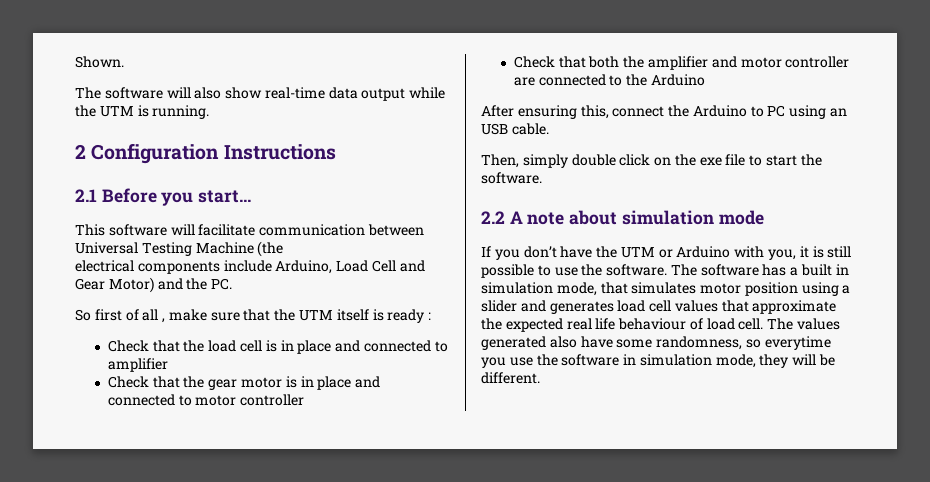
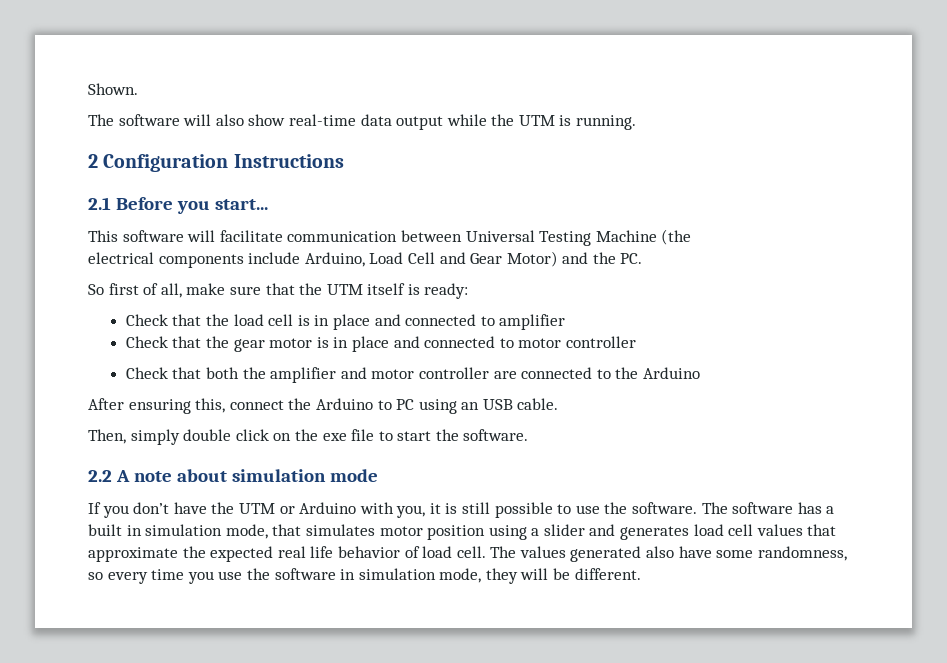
- So first of all , make sure that the UTM itself is ready :
+ So first of all, make sure that the UTM itself is ready:
- The software has a built in simulation mode, that simulates motor position using a slider and generates load cell values that approximate the expected real life behaviour of load cell.
+ The software has a built in simulation mode, that simulates motor position using a slider and generates load cell values that approximate the expected real life behavior of load cell.
- The values generated also have some randomness, so everytime you use the software in simulation mode, they will be different.
+ The values generated also have some randomness, so every time you use the software in simulation mode, they will be different.

